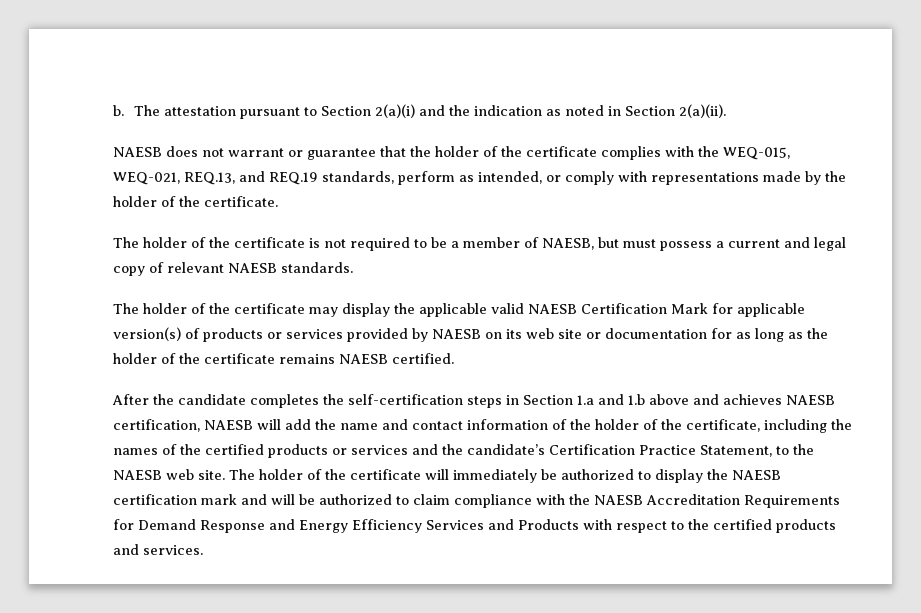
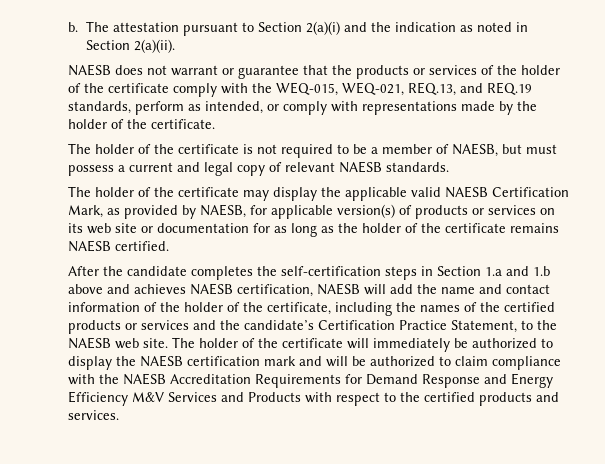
- NAESB does not warrant or guarantee that the holder of the certificate complies with the WEQ-015, WEQ-021, REQ.13, and REQ.19 standards, perform as intended, or comply with representations made by the holder of the certificate.
+ NAESB does not warrant or guarantee that the products or services of the holder of the certificate comply with the WEQ-015, WEQ-021, REQ.13, and REQ.19 standards, perform as intended, or comply with representations made by the holder of the certificate.
- The holder of the certificate may display the applicable valid NAESB Certification Mark for applicable version(s) of products or services provided by NAESB on its web site or documentation for as long as the holder of the certificate remains NAESB certified.
+ The holder of the certificate may display the applicable valid NAESB Certification Mark, as provided by NAESB, for applicable version(s) of products or services on its web site or documentation for as long as the holder of the certificate remains NAESB certified.
- The holder of the certificate will immediately be authorized to display the NAESB certification mark and will be authorized to claim compliance with the NAESB Accreditation Requirements for Demand Response and Energy Efficiency Services and Products with respect to the certified products and services.
+ The holder of the certificate will immediately be authorized to display the NAESB certification mark and will be authorized to claim compliance with the NAESB Accreditation Requirements for Demand Response and Energy Efficiency M&V Services and Products with respect to the certified products and services.

